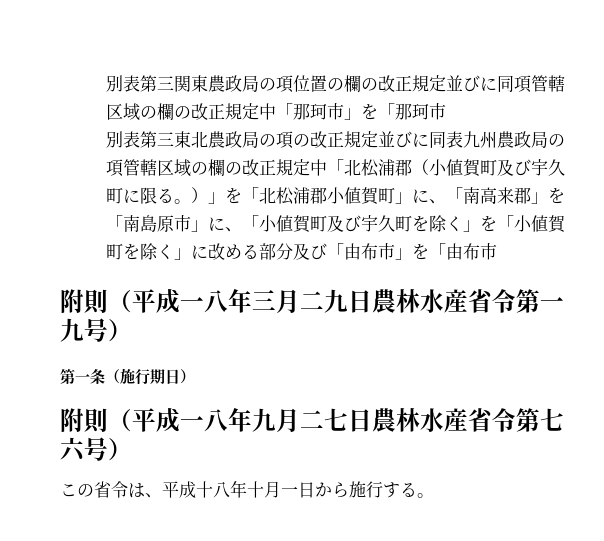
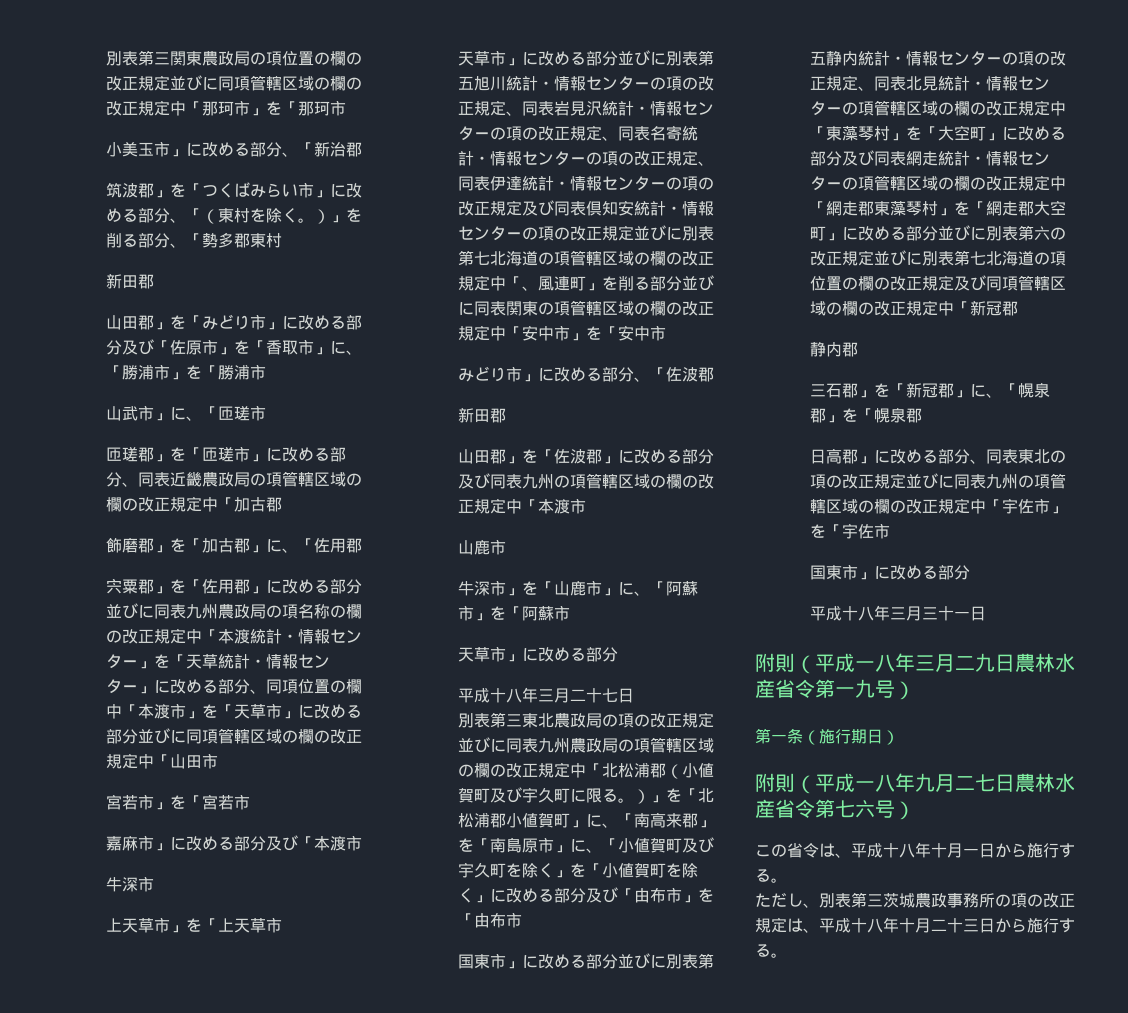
+ 小美玉市」に改める部分、「新治郡
+ 筑波郡」を「つくばみらい市」に改める部分、「（東村を除く。）」を削る部分、「勢多郡東村
+ 新田郡
+ 山田郡」を「みどり市」に改める部分及び「佐原市」を「香取市」に、「勝浦市」を「勝浦市
+ 山武市」に、「匝瑳市
+ 匝瑳郡」を「匝瑳市」に改める部分、同表近畿農政局の項管轄区域の欄の改正規定中「加古郡
+ 飾磨郡」を「加古郡」に、「佐用郡
+ 宍粟郡」を「佐用郡」に改める部分並びに同表九州農政局の項名称の欄の改正規定中「本渡統計・情報センター」を「天草統計・情報センター」に改める部分、同項位置の欄中「本渡市」を「天草市」に改める部分並びに同項管轄区域の欄の改正規定中「山田市
+ 宮若市」を「宮若市
+ 嘉麻市」に改める部分及び「本渡市
+ 牛深市
+ 上天草市」を「上天草市
+ 天草市」に改める部分並びに別表第五旭川統計・情報センターの項の改正規定、同表岩見沢統計・情報センターの項の改正規定、同表名寄統計・情報センターの項の改正規定、同表伊達統計・情報センターの項の改正規定及び同表倶知安統計・情報センターの項の改正規定並びに別表第七北海道の項管轄区域の欄の改正規定中「、風連町」を削る部分並びに同表関東の項管轄区域の欄の改正規定中「安中市」を「安中市
+ みどり市」に改める部分、「佐波郡
+ 新田郡
+ 山田郡」を「佐波郡」に改める部分及び同表九州の項管轄区域の欄の改正規定中「本渡市
+ 山鹿市
+ 牛深市」を「山鹿市」に、「阿蘇市」を「阿蘇市
+ 天草市」に改める部分
+ 平成十八年三月二十七日
+ 国東市」に改める部分並びに別表第五静内統計・情報センターの項の改正規定、同表北見統計・情報センターの項管轄区域の欄の改正規定中「東藻琴村」を「大空町」に改める部分及び同表網走統計・情報センターの項管轄区域の欄の改正規定中「網走郡東藻琴村」を「網走郡大空町」に改める部分並びに別表第六の改正規定並びに別表第七北海道の項位置の欄の改正規定及び同項管轄区域の欄の改正規定中「新冠郡
+ 静内郡
+ 三石郡」を「新冠郡」に、「幌泉郡」を「幌泉郡
+ 日高郡」に改める部分、同表東北の項の改正規定並びに同表九州の項管轄区域の欄の改正規定中「宇佐市」を「宇佐市
+ 国東市」に改める部分
+ 平成十八年三月三十一日
+ ただし、別表第三茨城農政事務所の項の改正規定は、平成十八年十月二十三日から施行する。

